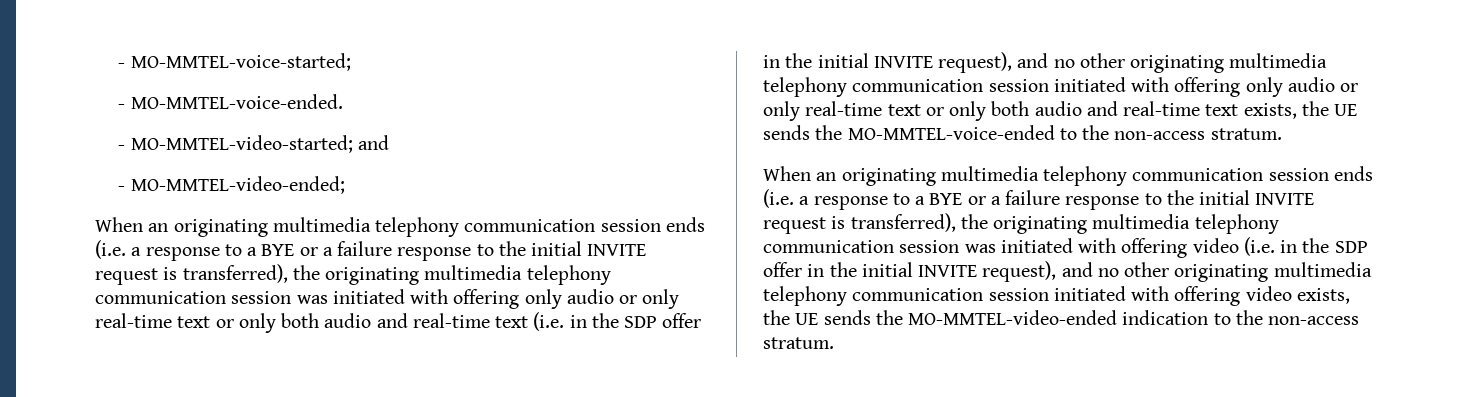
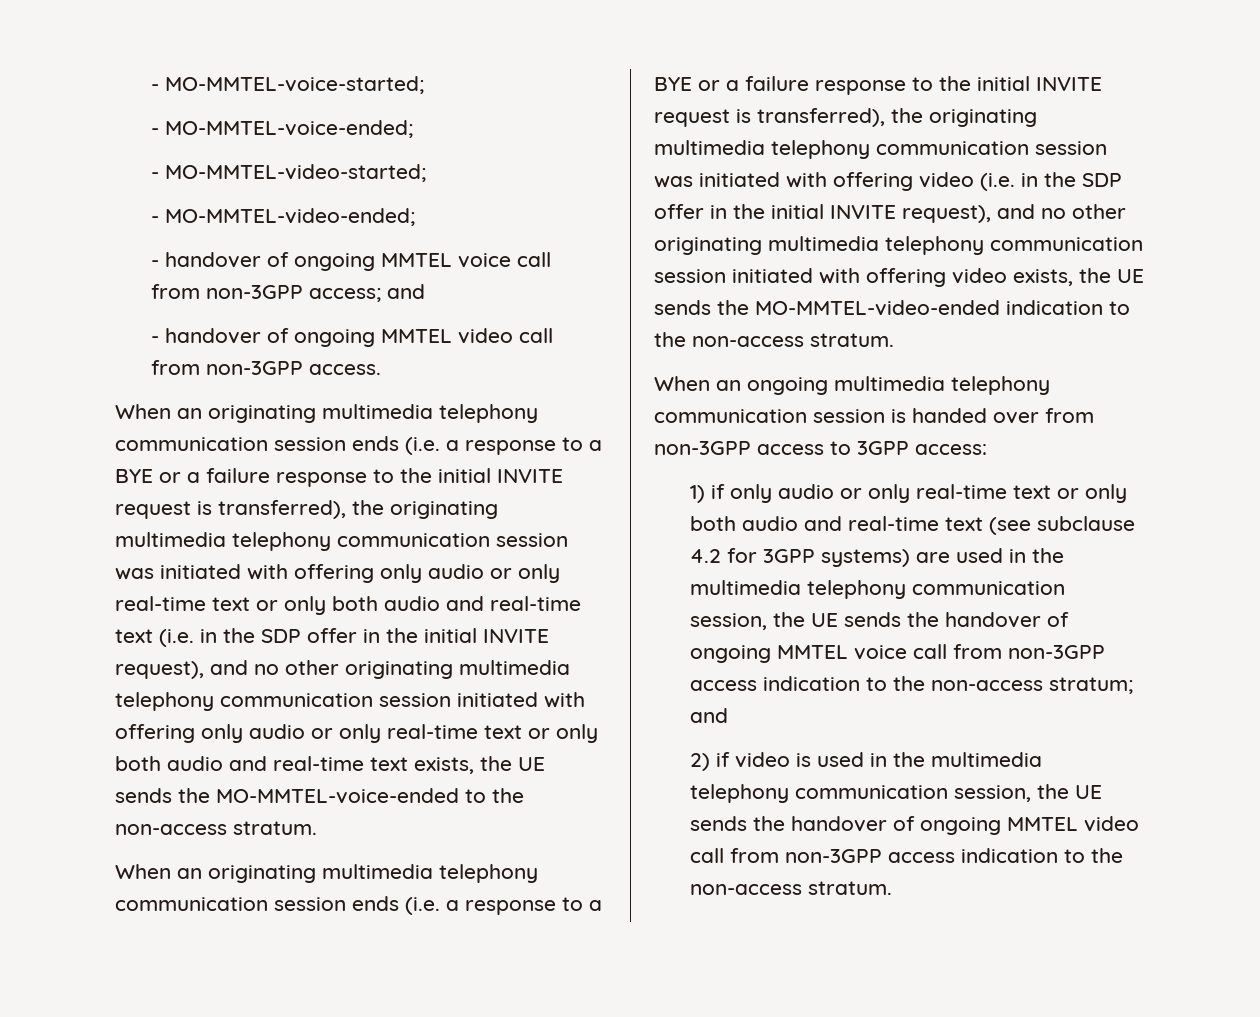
- - MO-MMTEL-voice-ended.
+ - MO-MMTEL-voice-ended;
- - MO-MMTEL-video-started; and
+ - MO-MMTEL-video-started;
  - MO-MMTEL-video-ended;
+ - handover of ongoing MMTEL voice call from non-3GPP access; and
+ - handover of ongoing MMTEL video call from non-3GPP access.
+ When an ongoing multimedia telephony communication session is handed over from non-3GPP access to 3GPP access:
+ 1) if only audio or only real-time text or only both audio and real-time text (see subclause 4.2 for 3GPP systems) are used in the multimedia telephony communication session, the UE sends the handover of ongoing MMTEL voice call from non-3GPP access indication to the non-access stratum; and
+ 2) if video is used in the multimedia telephony communication session, the UE sends the handover of ongoing MMTEL video call from non-3GPP access indication to the non-access stratum.

